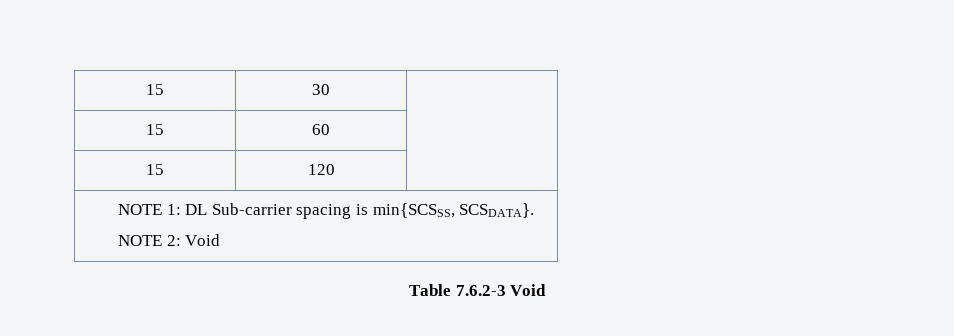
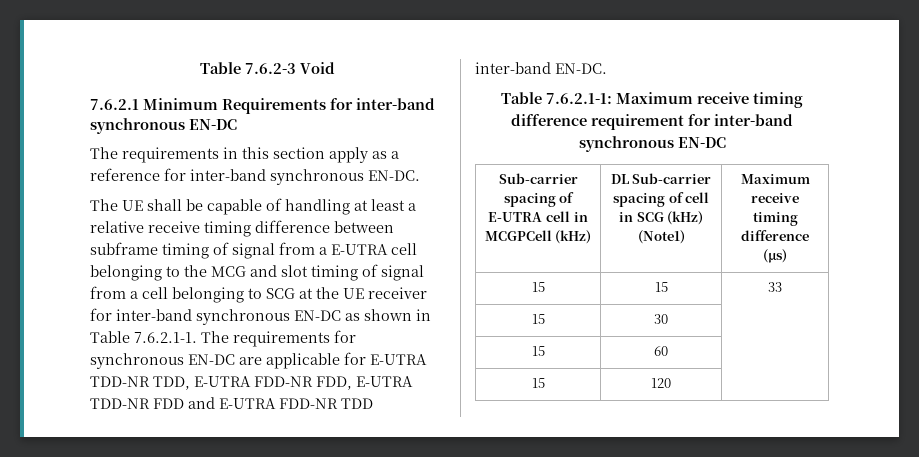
+ Table 7.6.2-3 Void
+ 7.6.2.1 Minimum Requirements for inter-band synchronous EN-DC
+ The requirements in this section apply as a reference for inter-band synchronous EN-DC.
+ The UE shall be capable of handling at least a relative receive timing difference between subframe timing of signal from a E-UTRA cell belonging to the MCG and slot timing of signal from a cell belonging to SCG at the UE receiver for inter-band synchronous EN-DC as shown in Table 7.6.2.1-1. The requirements for synchronous EN-DC are applicable for E-UTRA TDD-NR TDD, E-UTRA FDD-NR FDD, E-UTRA TDD-NR FDD and E-UTRA FDD-NR TDD inter-band EN-DC.
+ Table 7.6.2.1-1: Maximum receive timing difference requirement for inter-band synchronous EN-DC
+ Sub-carrier spacing of E-UTRA cell in MCGPCell (kHz) | DL Sub-carrier spacing of cell in SCG (kHz) (Note1) | Maximum receive timing difference (µs)
+ 15 | 15 | 33
- NOTE 1: DL Sub-carrier spacing is min{SCSSS, SCSDATA}.
- NOTE 2: Void
- Table 7.6.2-3 Void

